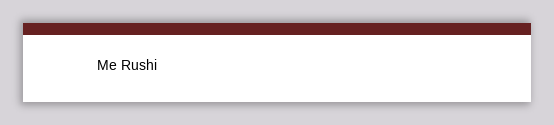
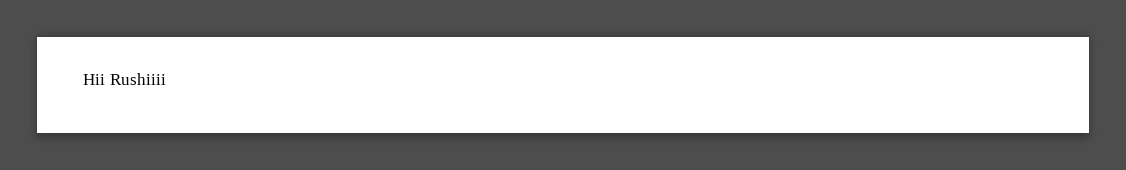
- Me Rushi
+ Hii Rushiiii

